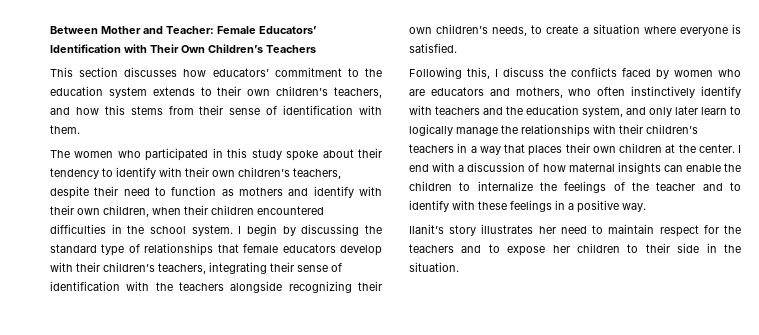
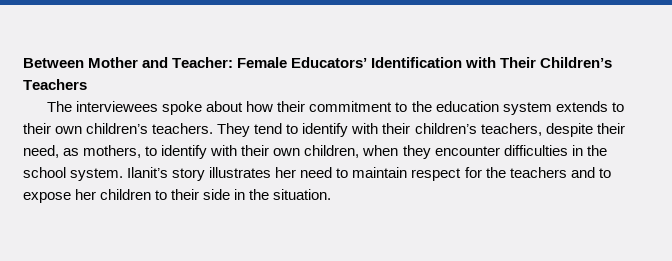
- Between Mother and Teacher: Female Educators’ Identification with Their Own Children’s Teachers
+ Between Mother and Teacher: Female Educators’ Identification with Their Children’s Teachers
- This section discusses how educators’ commitment to the education system extends to their own children’s teachers, and how this stems from their sense of identification with them.
- The women who participated in this study spoke about their tendency to identify with their own children’s teachers, despite their need to function as mothers and identify with their own children, when their children encountered difficulties in the school system. I begin by discussing the standard type of relationships that female educators develop with their children’s teachers, integrating their sense of identification with the teachers alongside recognizing their own children’s needs, to create a situation where everyone is satisfied.
- Following this, I discuss the conflicts faced by women who are educators and mothers, who often instinctively identify with teachers and the education system, and only later learn to logically manage the relationships with their children’s teachers in a way that places their own children at the center. I end with a discussion of how maternal insights can enable the children to internalize the feelings of the teacher and to identify with these feelings in a positive way.
- Ilanit’s story illustrates her need to maintain respect for the teachers and to expose her children to their side in the situation.
+ The interviewees spoke about how their commitment to the education system extends to their own children’s teachers. They tend to identify with their children’s teachers, despite their need, as mothers, to identify with their own children, when they encounter difficulties in the school system. Ilanit’s story illustrates her need to maintain respect for the teachers and to expose her children to their side in the situation.

